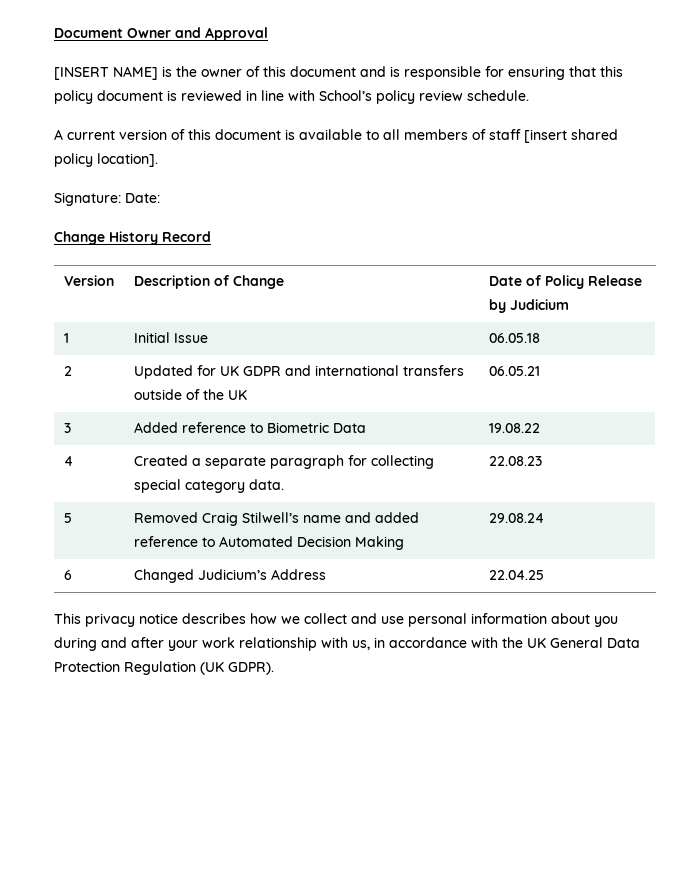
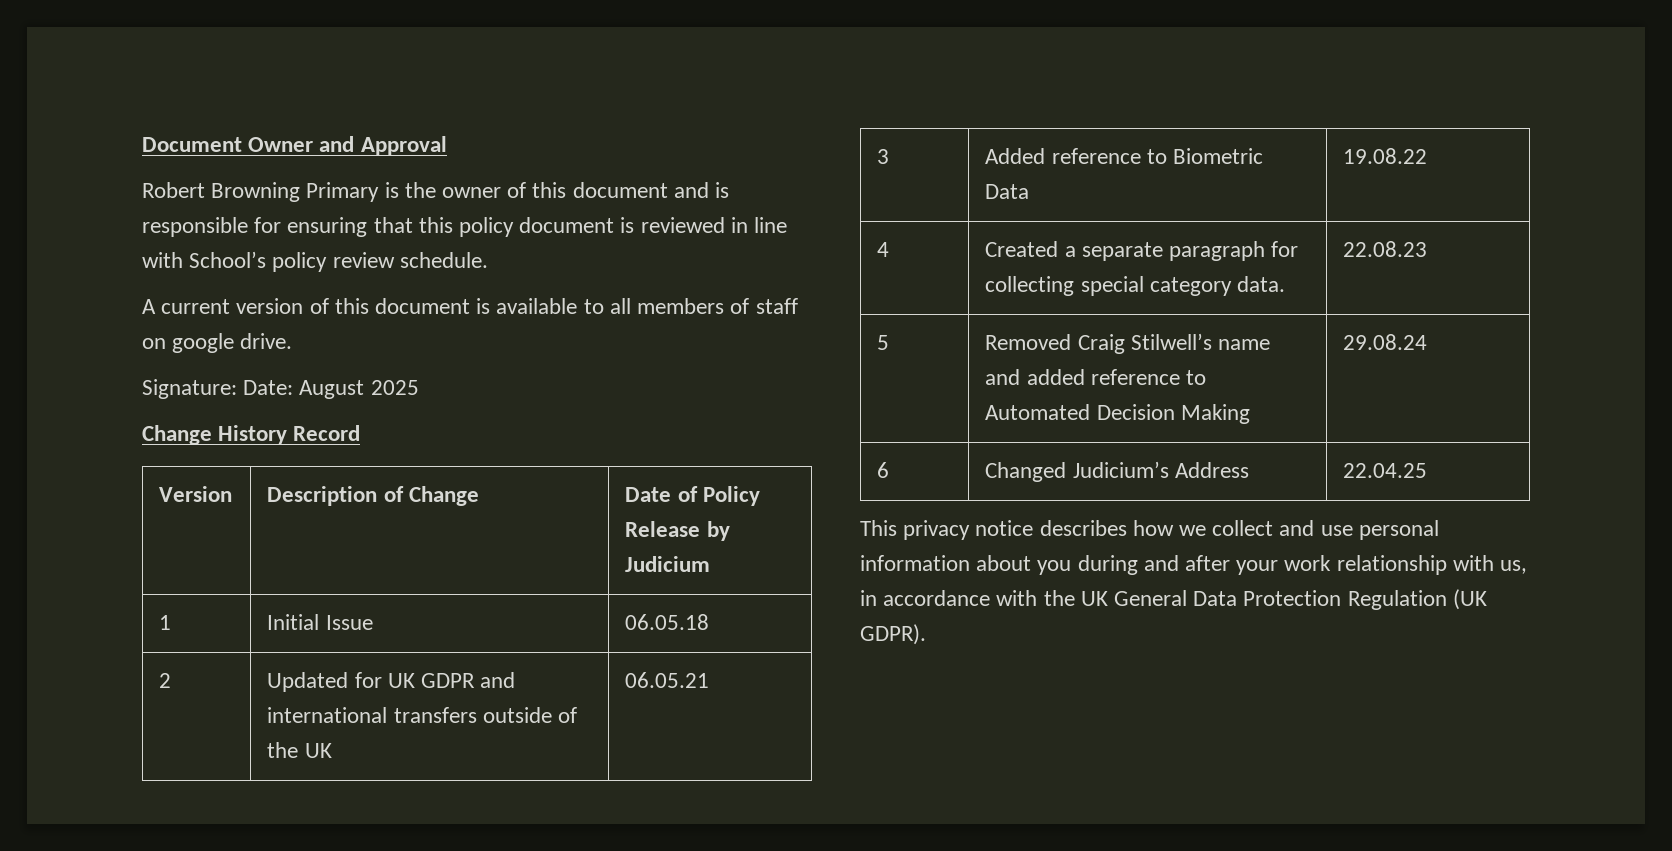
- [INSERT NAME] is the owner of this document and is responsible for ensuring that this policy document is reviewed in line with School’s policy review schedule.
+ Robert Browning Primary is the owner of this document and is responsible for ensuring that this policy document is reviewed in line with School’s policy review schedule.
- A current version of this document is available to all members of staff [insert shared policy location].
+ A current version of this document is available to all members of staff on google drive.
- Signature: Date:
+ Signature: Date: August 2025

